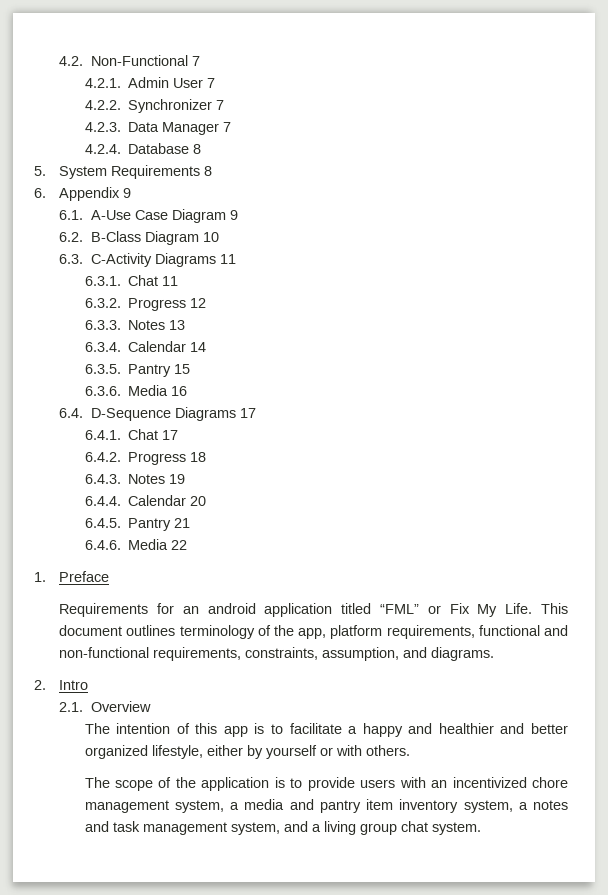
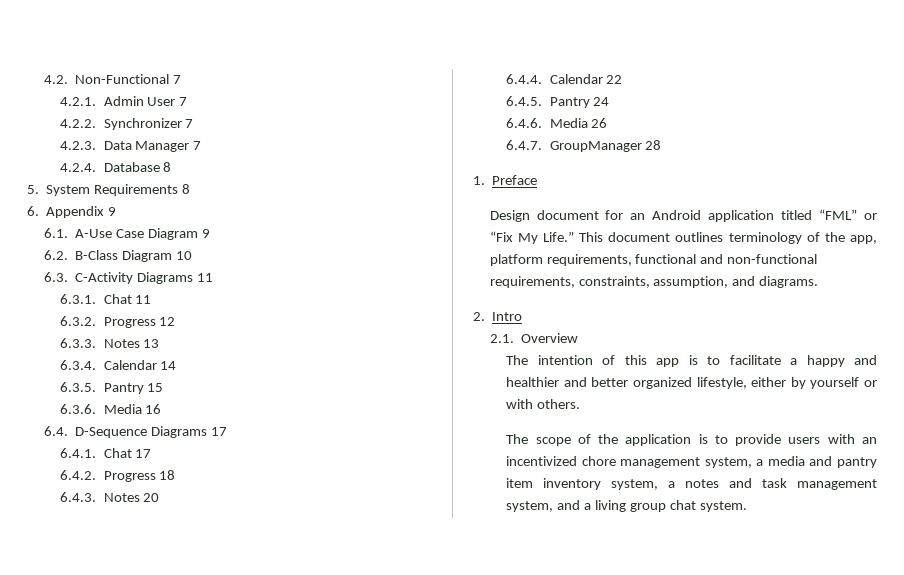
- 6.4.3. Notes 19
+ 6.4.3. Notes 20
- 6.4.4. Calendar 20
+ 6.4.4. Calendar 22
- 6.4.5. Pantry 21
+ 6.4.5. Pantry 24
- 6.4.6. Media 22
+ 6.4.6. Media 26
+ 6.4.7. GroupManager 28
- Requirements for an android application titled “FML” or Fix My Life.
+ Design document for an Android application titled “FML” or “Fix My Life.”

